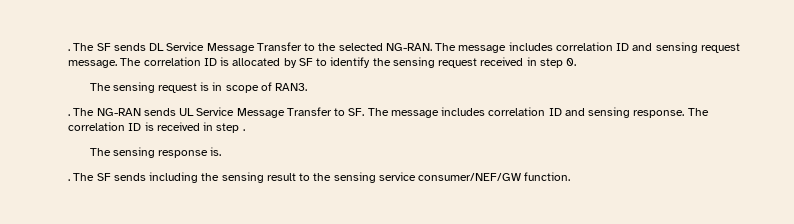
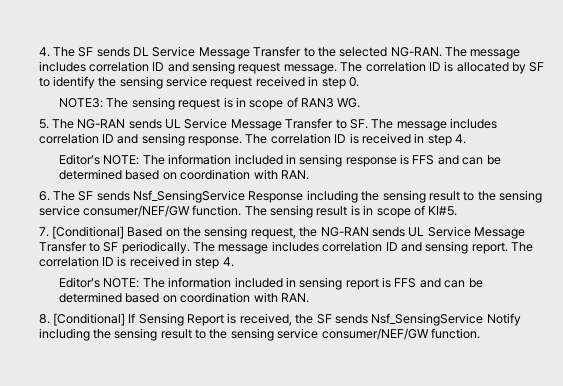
- . The SF sends DL Service Message Transfer to the selected NG-RAN.
+ 4. The SF sends DL Service Message Transfer to the selected NG-RAN.
- The correlation ID is allocated by SF to identify the sensing request received in step 0.
+ The correlation ID is allocated by SF to identify the sensing service request received in step 0.
- The sensing request is in scope of RAN3.
- . The NG-RAN sends UL Service Message Transfer to SF. The message includes correlation ID and sensing response. The correlation ID is received in step .
- The sensing response is.
- . The SF sends including the sensing result to the sensing service consumer/NEF/GW function.
+ NOTE3: The sensing request is in scope of RAN3 WG.
+ 5. The NG-RAN sends UL Service Message Transfer to SF. The message includes correlation ID and sensing response. The correlation ID is received in step 4.
+ Editor’s NOTE: The information included in sensing response is FFS and can be determined based on coordination with RAN.
+ 6. The SF sends Nsf_SensingService Response including the sensing result to the sensing service consumer/NEF/GW function.
+ The sensing result is in scope of KI#5.
+ 7. [Conditional] Based on the sensing request, the NG-RAN sends UL Service Message Transfer to SF periodically. The message includes correlation ID and sensing report. The correlation ID is received in step 4.
+ Editor’s NOTE: The information included in sensing report is FFS and can be determined based on coordination with RAN.
+ 8. [Conditional] If Sensing Report is received, the SF sends Nsf_SensingService Notify including the sensing result to the sensing service consumer/NEF/GW function.

